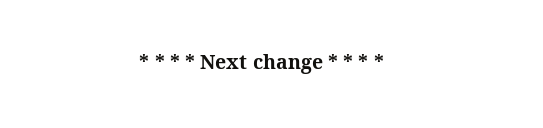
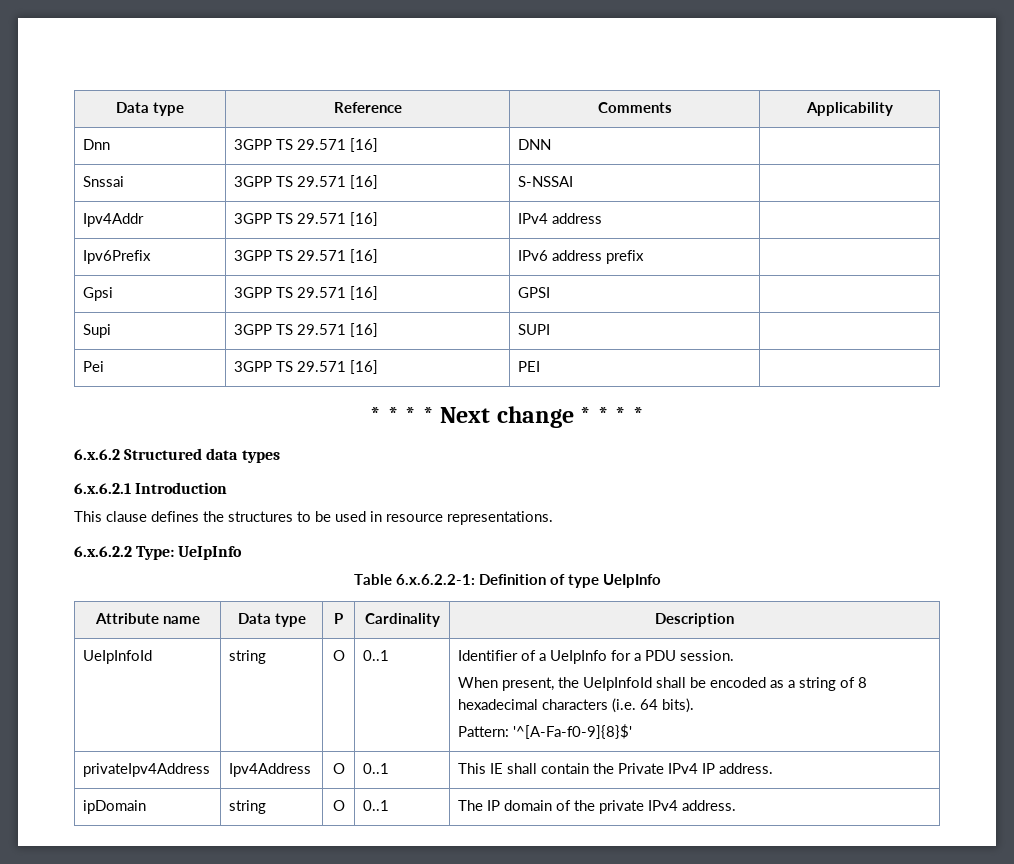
+ Data type | Reference | Comments | Applicability
+ Dnn | 3GPP TS 29.571 [16] | DNN |
+ Snssai | 3GPP TS 29.571 [16] | S-NSSAI |
+ Ipv4Addr | 3GPP TS 29.571 [16] | IPv4 address |
+ Ipv6Prefix | 3GPP TS 29.571 [16] | IPv6 address prefix |
+ Gpsi | 3GPP TS 29.571 [16] | GPSI |
+ Supi | 3GPP TS 29.571 [16] | SUPI |
+ Pei | 3GPP TS 29.571 [16] | PEI |
+ 6.x.6.2 Structured data types
+ 6.x.6.2.1 Introduction
+ This clause defines the structures to be used in resource representations.
+ 6.x.6.2.2 Type: UeIpInfo
+ Table 6.x.6.2.2-1: Definition of type UeIpInfo
+ Attribute name | Data type | P | Cardinality | Description
+ UeIpInfoId | string | O | 0..1 | Identifier of a UeIpInfo for a PDU session.
+ When present, the UeIpInfoId shall be encoded as a string of 8 hexadecimal characters (i.e. 64 bits).
+ Pattern: '^[A-Fa-f0-9]{8}$'
+ privateIpv4Address | Ipv4Address | O | 0..1 | This IE shall contain the Private IPv4 IP address.
+ ipDomain | string | O | 0..1 | The IP domain of the private IPv4 address.

